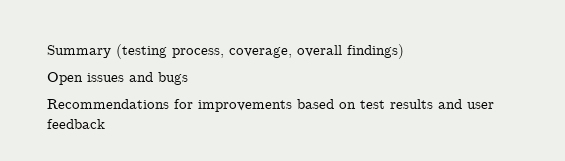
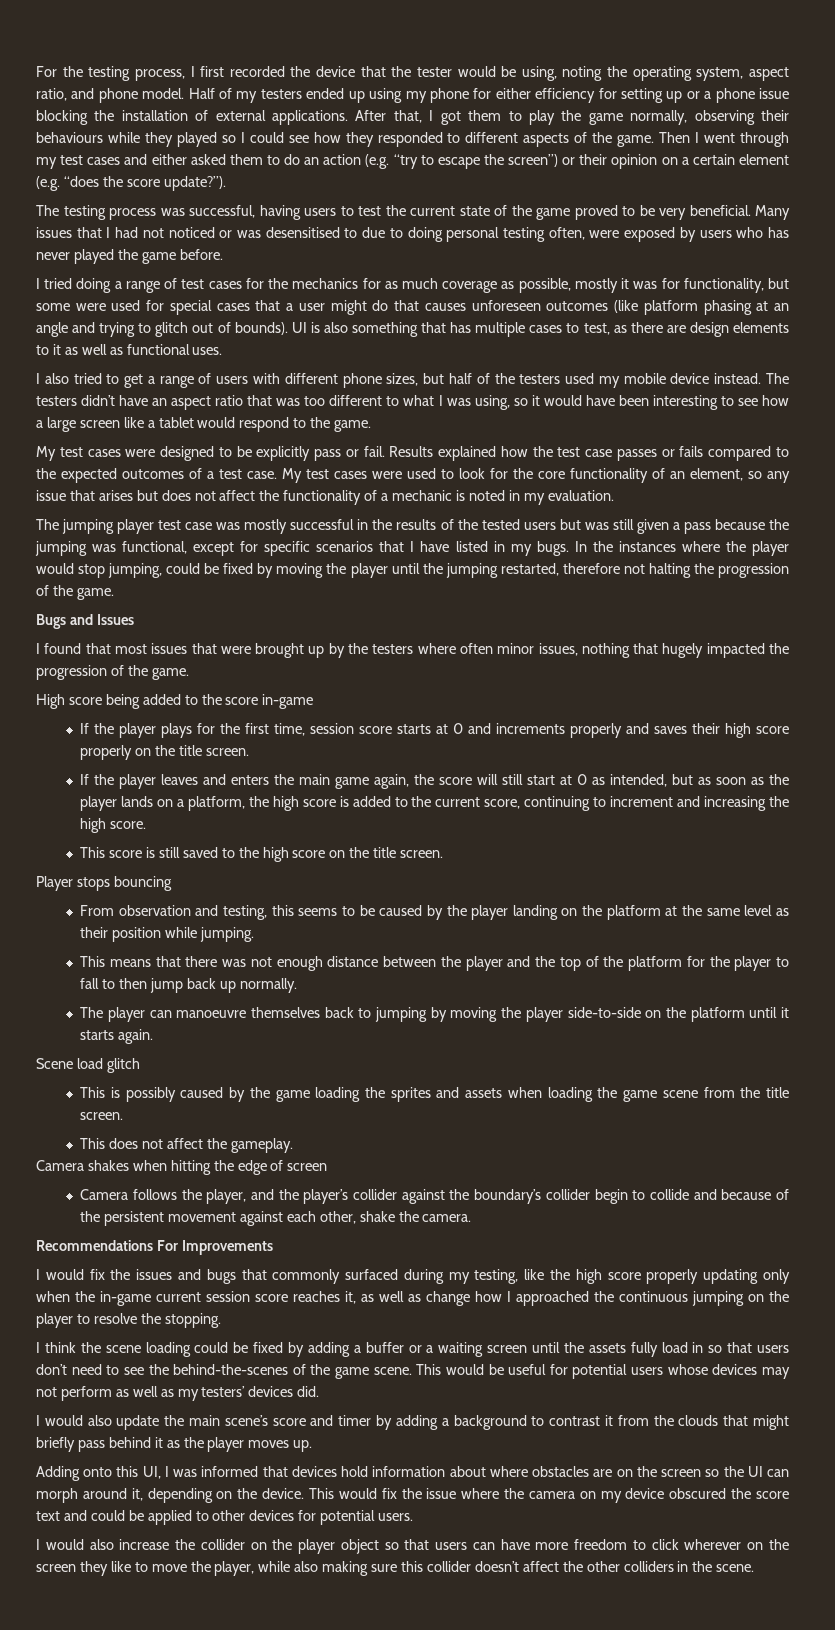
- Summary (testing process, coverage, overall findings)
- Open issues and bugs
- Recommendations for improvements based on test results and user feedback
+ For the testing process, I first recorded the device that the tester would be using, noting the operating system, aspect ratio, and phone model. Half of my testers ended up using my phone for either efficiency for setting up or a phone issue blocking the installation of external applications. After that, I got them to play the game normally, observing their behaviours while they played so I could see how they responded to different aspects of the game. Then I went through my test cases and either asked them to do an action (e.g. “try to escape the screen”) or their opinion on a certain element (e.g. “does the score update?”).
+ The testing process was successful, having users to test the current state of the game proved to be very beneficial. Many issues that I had not noticed or was desensitised to due to doing personal testing often, were exposed by users who has never played the game before.
+ I tried doing a range of test cases for the mechanics for as much coverage as possible, mostly it was for functionality, but some were used for special cases that a user might do that causes unforeseen outcomes (like platform phasing at an angle and trying to glitch out of bounds). UI is also something that has multiple cases to test, as there are design elements to it as well as functional uses.
+ I also tried to get a range of users with different phone sizes, but half of the testers used my mobile device instead. The testers didn’t have an aspect ratio that was too different to what I was using, so it would have been interesting to see how a large screen like a tablet would respond to the game.
+ My test cases were designed to be explicitly pass or fail. Results explained how the test case passes or fails compared to the expected outcomes of a test case. My test cases were used to look for the core functionality of an element, so any issue that arises but does not affect the functionality of a mechanic is noted in my evaluation.
+ The jumping player test case was mostly successful in the results of the tested users but was still given a pass because the jumping was functional, except for specific scenarios that I have listed in my bugs. In the instances where the player would stop jumping, could be fixed by moving the player until the jumping restarted, therefore not halting the progression of the game.
+ Bugs and Issues
+ I found that most issues that were brought up by the testers where often minor issues, nothing that hugely impacted the progression of the game.
+ High score being added to the score in-game
+ If the player plays for the first time, session score starts at 0 and increments properly and saves their high score properly on the title screen.
+ If the player leaves and enters the main game again, the score will still start at 0 as intended, but as soon as the player lands on a platform, the high score is added to the current score, continuing to increment and increasing the high score.
+ This score is still saved to the high score on the title screen.
+ Player stops bouncing
+ From observation and testing, this seems to be caused by the player landing on the platform at the same level as their position while jumping.
+ This means that there was not enough distance between the player and the top of the platform for the player to fall to then jump back up normally.
+ The player can manoeuvre themselves back to jumping by moving the player side-to-side on the platform until it starts again.
+ Scene load glitch
+ This is possibly caused by the game loading the sprites and assets when loading the game scene from the title screen.
+ This does not affect the gameplay.
+ Camera shakes when hitting the edge of screen
+ Camera follows the player, and the player’s collider against the boundary’s collider begin to collide and because of the persistent movement against each other, shake the camera.
+ Recommendations For Improvements
+ I would fix the issues and bugs that commonly surfaced during my testing, like the high score properly updating only when the in-game current session score reaches it, as well as change how I approached the continuous jumping on the player to resolve the stopping.
+ I think the scene loading could be fixed by adding a buffer or a waiting screen until the assets fully load in so that users don’t need to see the behind-the-scenes of the game scene. This would be useful for potential users whose devices may not perform as well as my testers’ devices did.
+ I would also update the main scene’s score and timer by adding a background to contrast it from the clouds that might briefly pass behind it as the player moves up.
+ Adding onto this UI, I was informed that devices hold information about where obstacles are on the screen so the UI can morph around it, depending on the device. This would fix the issue where the camera on my device obscured the score text and could be applied to other devices for potential users.
+ I would also increase the collider on the player object so that users can have more freedom to click wherever on the screen they like to move the player, while also making sure this collider doesn’t affect the other colliders in the scene.

